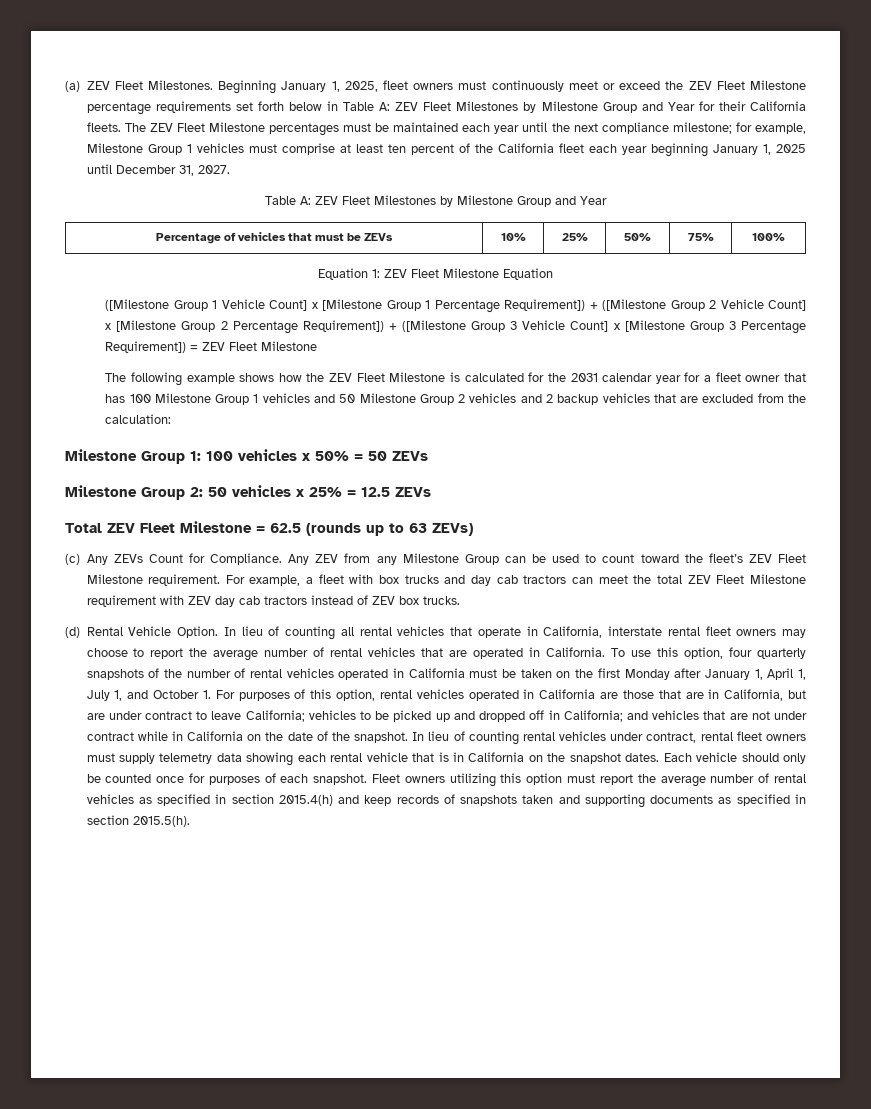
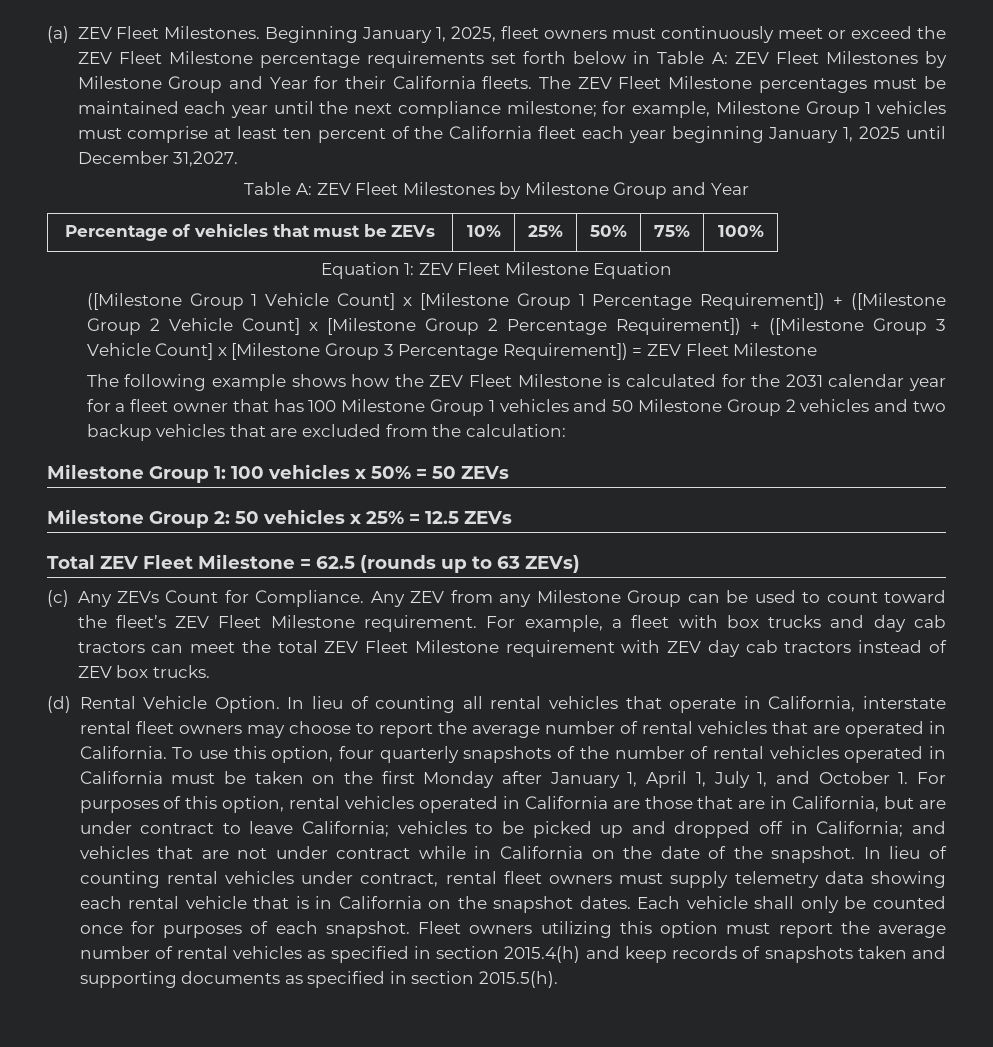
- The ZEV Fleet Milestone percentages must be maintained each year until the next compliance milestone; for example, Milestone Group 1 vehicles must comprise at least ten percent of the California fleet each year beginning January 1, 2025 until December 31, 2027.
+ The ZEV Fleet Milestone percentages must be maintained each year until the next compliance milestone; for example, Milestone Group 1 vehicles must comprise at least ten percent of the California fleet each year beginning January 1, 2025 until December 31,2027.
- The following example shows how the ZEV Fleet Milestone is calculated for the 2031 calendar year for a fleet owner that has 100 Milestone Group 1 vehicles and 50 Milestone Group 2 vehicles and 2 backup vehicles that are excluded from the calculation:
+ The following example shows how the ZEV Fleet Milestone is calculated for the 2031 calendar year for a fleet owner that has 100 Milestone Group 1 vehicles and 50 Milestone Group 2 vehicles and two backup vehicles that are excluded from the calculation:
- Each vehicle should only be counted once for purposes of each snapshot.
+ Each vehicle shall only be counted once for purposes of each snapshot.

